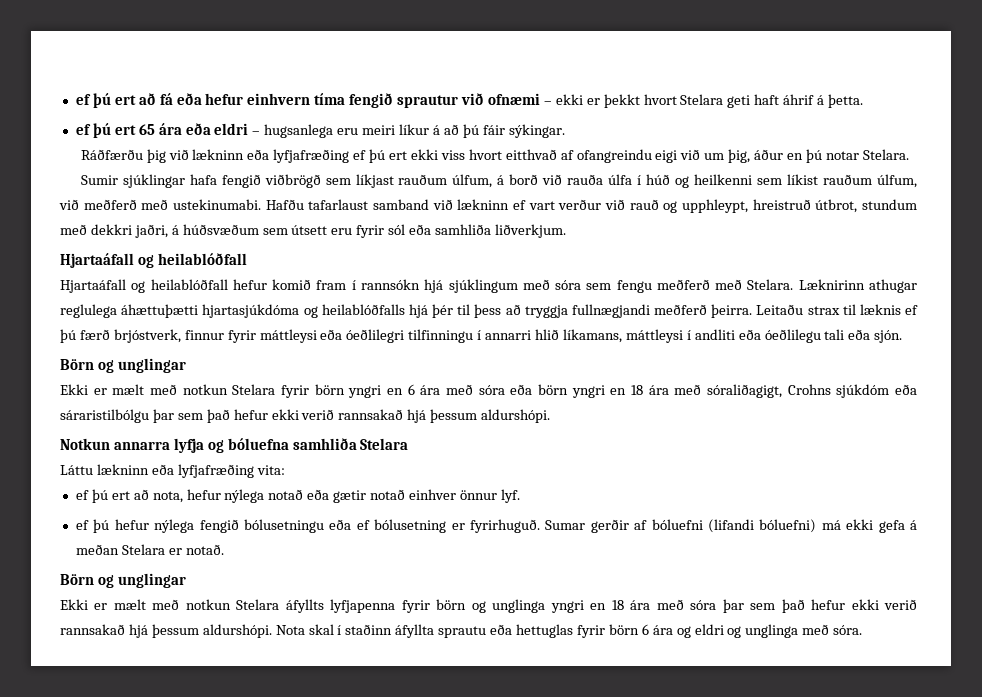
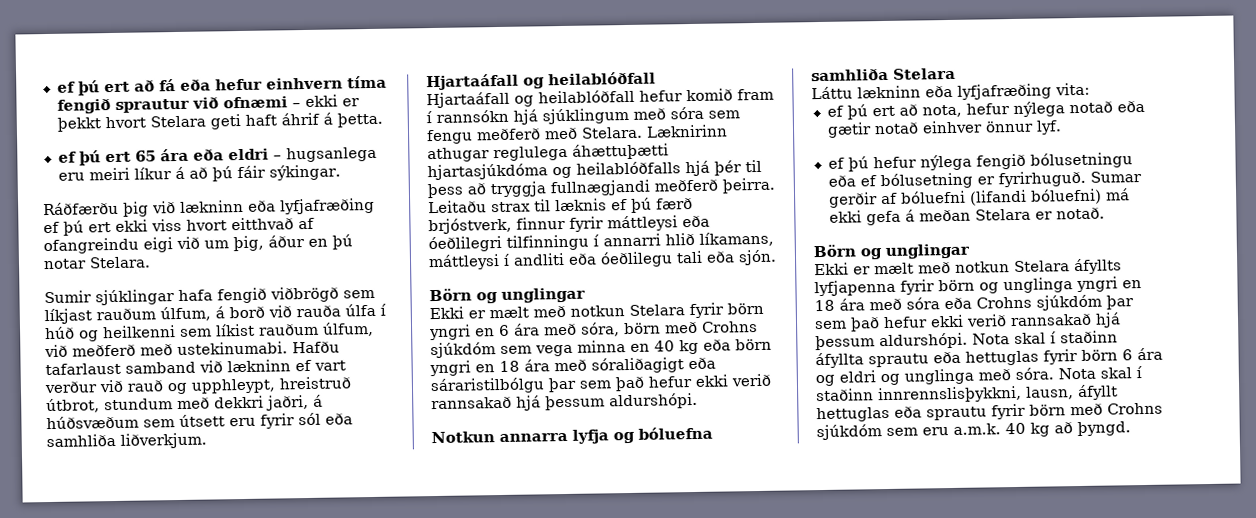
- Ekki er mælt með notkun Stelara fyrir börn yngri en 6 ára með sóra eða börn yngri en 18 ára með sóraliðagigt, Crohns sjúkdóm eða sáraristilbólgu þar sem það hefur ekki verið rannsakað hjá þessum aldurshópi.
+ Ekki er mælt með notkun Stelara fyrir börn yngri en 6 ára með sóra, börn með Crohns sjúkdóm sem vega minna en 40 kg eða börn yngri en 18 ára með sóraliðagigt eða sáraristilbólgu þar sem það hefur ekki verið rannsakað hjá þessum aldurshópi.
- Ekki er mælt með notkun Stelara áfyllts lyfjapenna fyrir börn og unglinga yngri en 18 ára með sóra þar sem það hefur ekki verið rannsakað hjá þessum aldurshópi.
+ Ekki er mælt með notkun Stelara áfyllts lyfjapenna fyrir börn og unglinga yngri en 18 ára með sóra eða Crohns sjúkdóm þar sem það hefur ekki verið rannsakað hjá þessum aldurshópi.
+ Nota skal í staðinn innrennslisþykkni, lausn, áfyllt hettuglas eða sprautu fyrir börn með Crohns sjúkdóm sem eru a.m.k. 40 kg að þyngd.

